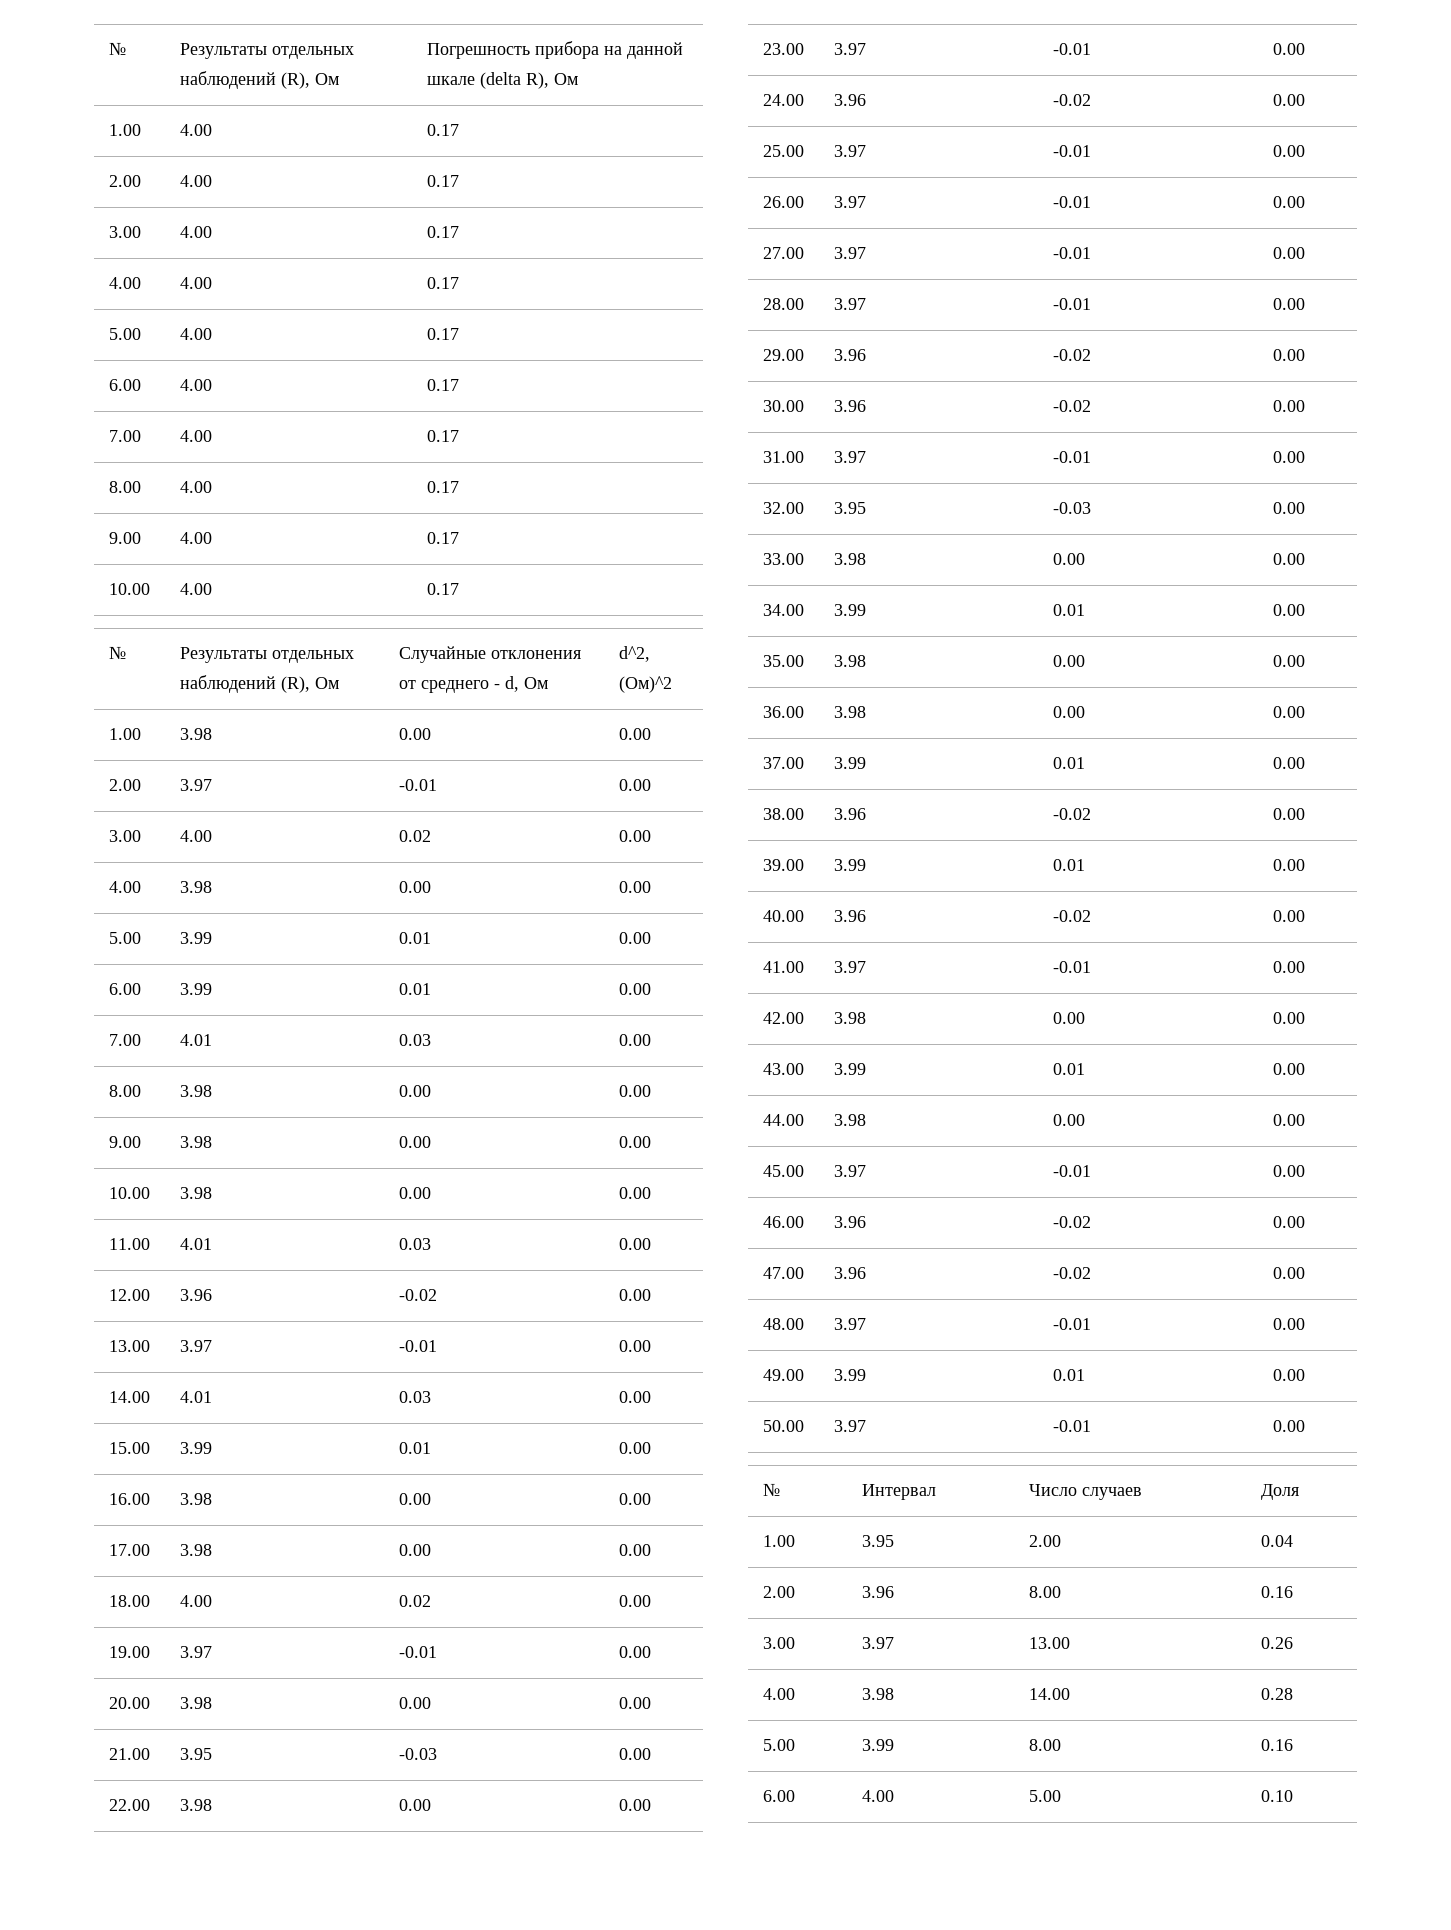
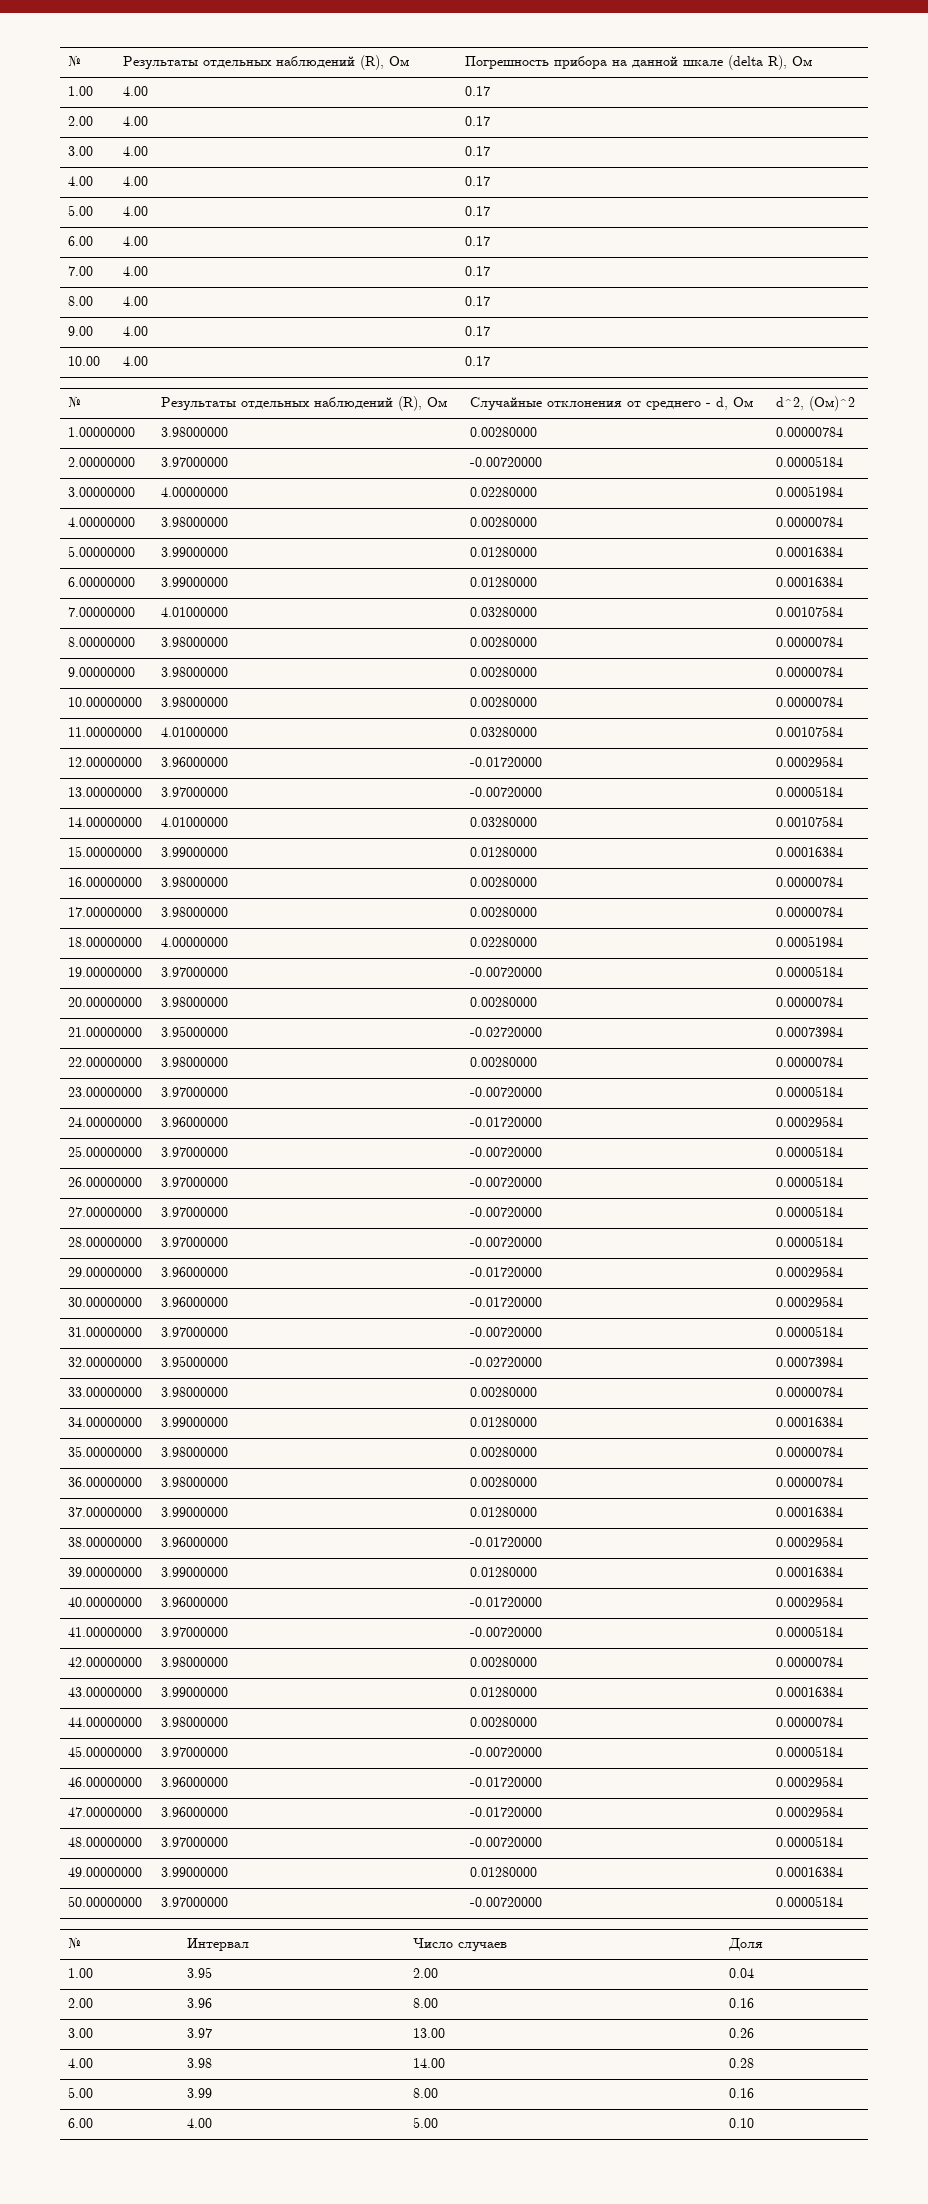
- 1.00 | 3.98 | 0.00 | 0.00
- 2.00 | 3.97 | -0.01 | 0.00
- 3.00 | 4.00 | 0.02 | 0.00
- 4.00 | 3.98 | 0.00 | 0.00
- 5.00 | 3.99 | 0.01 | 0.00
- 6.00 | 3.99 | 0.01 | 0.00
- 7.00 | 4.01 | 0.03 | 0.00
- 8.00 | 3.98 | 0.00 | 0.00
- 9.00 | 3.98 | 0.00 | 0.00
- 10.00 | 3.98 | 0.00 | 0.00
- 11.00 | 4.01 | 0.03 | 0.00
- 12.00 | 3.96 | -0.02 | 0.00
- 13.00 | 3.97 | -0.01 | 0.00
- 14.00 | 4.01 | 0.03 | 0.00
- 15.00 | 3.99 | 0.01 | 0.00
- 16.00 | 3.98 | 0.00 | 0.00
- 17.00 | 3.98 | 0.00 | 0.00
- 18.00 | 4.00 | 0.02 | 0.00
- 19.00 | 3.97 | -0.01 | 0.00
- 20.00 | 3.98 | 0.00 | 0.00
- 21.00 | 3.95 | -0.03 | 0.00
- 22.00 | 3.98 | 0.00 | 0.00
- 23.00 | 3.97 | -0.01 | 0.00
- 24.00 | 3.96 | -0.02 | 0.00
- 25.00 | 3.97 | -0.01 | 0.00
- 26.00 | 3.97 | -0.01 | 0.00
- 27.00 | 3.97 | -0.01 | 0.00
- 28.00 | 3.97 | -0.01 | 0.00
- 29.00 | 3.96 | -0.02 | 0.00
- 30.00 | 3.96 | -0.02 | 0.00
- 31.00 | 3.97 | -0.01 | 0.00
- 32.00 | 3.95 | -0.03 | 0.00
- 33.00 | 3.98 | 0.00 | 0.00
- 34.00 | 3.99 | 0.01 | 0.00
- 35.00 | 3.98 | 0.00 | 0.00
- 36.00 | 3.98 | 0.00 | 0.00
- 37.00 | 3.99 | 0.01 | 0.00
- 38.00 | 3.96 | -0.02 | 0.00
- 39.00 | 3.99 | 0.01 | 0.00
- 40.00 | 3.96 | -0.02 | 0.00
- 41.00 | 3.97 | -0.01 | 0.00
- 42.00 | 3.98 | 0.00 | 0.00
- 43.00 | 3.99 | 0.01 | 0.00
- 44.00 | 3.98 | 0.00 | 0.00
- 45.00 | 3.97 | -0.01 | 0.00
- 46.00 | 3.96 | -0.02 | 0.00
- 47.00 | 3.96 | -0.02 | 0.00
- 48.00 | 3.97 | -0.01 | 0.00
- 49.00 | 3.99 | 0.01 | 0.00
- 50.00 | 3.97 | -0.01 | 0.00
+ 1.00000000 | 3.98000000 | 0.00280000 | 0.00000784
+ 2.00000000 | 3.97000000 | -0.00720000 | 0.00005184
+ 3.00000000 | 4.00000000 | 0.02280000 | 0.00051984
+ 4.00000000 | 3.98000000 | 0.00280000 | 0.00000784
+ 5.00000000 | 3.99000000 | 0.01280000 | 0.00016384
+ 6.00000000 | 3.99000000 | 0.01280000 | 0.00016384
+ 7.00000000 | 4.01000000 | 0.03280000 | 0.00107584
+ 8.00000000 | 3.98000000 | 0.00280000 | 0.00000784
+ 9.00000000 | 3.98000000 | 0.00280000 | 0.00000784
+ 10.00000000 | 3.98000000 | 0.00280000 | 0.00000784
+ 11.00000000 | 4.01000000 | 0.03280000 | 0.00107584
+ 12.00000000 | 3.96000000 | -0.01720000 | 0.00029584
+ 13.00000000 | 3.97000000 | -0.00720000 | 0.00005184
+ 14.00000000 | 4.01000000 | 0.03280000 | 0.00107584
+ 15.00000000 | 3.99000000 | 0.01280000 | 0.00016384
+ 16.00000000 | 3.98000000 | 0.00280000 | 0.00000784
+ 17.00000000 | 3.98000000 | 0.00280000 | 0.00000784
+ 18.00000000 | 4.00000000 | 0.02280000 | 0.00051984
+ 19.00000000 | 3.97000000 | -0.00720000 | 0.00005184
+ 20.00000000 | 3.98000000 | 0.00280000 | 0.00000784
+ 21.00000000 | 3.95000000 | -0.02720000 | 0.00073984
+ 22.00000000 | 3.98000000 | 0.00280000 | 0.00000784
+ 23.00000000 | 3.97000000 | -0.00720000 | 0.00005184
+ 24.00000000 | 3.96000000 | -0.01720000 | 0.00029584
+ 25.00000000 | 3.97000000 | -0.00720000 | 0.00005184
+ 26.00000000 | 3.97000000 | -0.00720000 | 0.00005184
+ 27.00000000 | 3.97000000 | -0.00720000 | 0.00005184
+ 28.00000000 | 3.97000000 | -0.00720000 | 0.00005184
+ 29.00000000 | 3.96000000 | -0.01720000 | 0.00029584
+ 30.00000000 | 3.96000000 | -0.01720000 | 0.00029584
+ 31.00000000 | 3.97000000 | -0.00720000 | 0.00005184
+ 32.00000000 | 3.95000000 | -0.02720000 | 0.00073984
+ 33.00000000 | 3.98000000 | 0.00280000 | 0.00000784
+ 34.00000000 | 3.99000000 | 0.01280000 | 0.00016384
+ 35.00000000 | 3.98000000 | 0.00280000 | 0.00000784
+ 36.00000000 | 3.98000000 | 0.00280000 | 0.00000784
+ 37.00000000 | 3.99000000 | 0.01280000 | 0.00016384
+ 38.00000000 | 3.96000000 | -0.01720000 | 0.00029584
+ 39.00000000 | 3.99000000 | 0.01280000 | 0.00016384
+ 40.00000000 | 3.96000000 | -0.01720000 | 0.00029584
+ 41.00000000 | 3.97000000 | -0.00720000 | 0.00005184
+ 42.00000000 | 3.98000000 | 0.00280000 | 0.00000784
+ 43.00000000 | 3.99000000 | 0.01280000 | 0.00016384
+ 44.00000000 | 3.98000000 | 0.00280000 | 0.00000784
+ 45.00000000 | 3.97000000 | -0.00720000 | 0.00005184
+ 46.00000000 | 3.96000000 | -0.01720000 | 0.00029584
+ 47.00000000 | 3.96000000 | -0.01720000 | 0.00029584
+ 48.00000000 | 3.97000000 | -0.00720000 | 0.00005184
+ 49.00000000 | 3.99000000 | 0.01280000 | 0.00016384
+ 50.00000000 | 3.97000000 | -0.00720000 | 0.00005184

